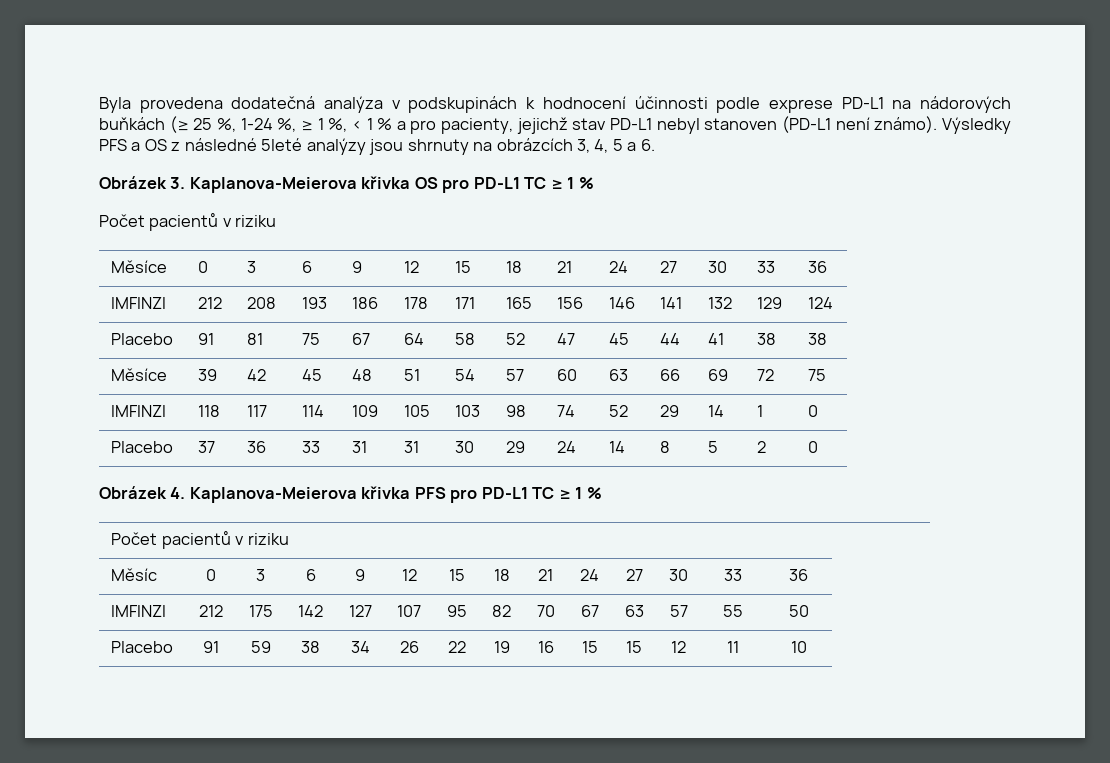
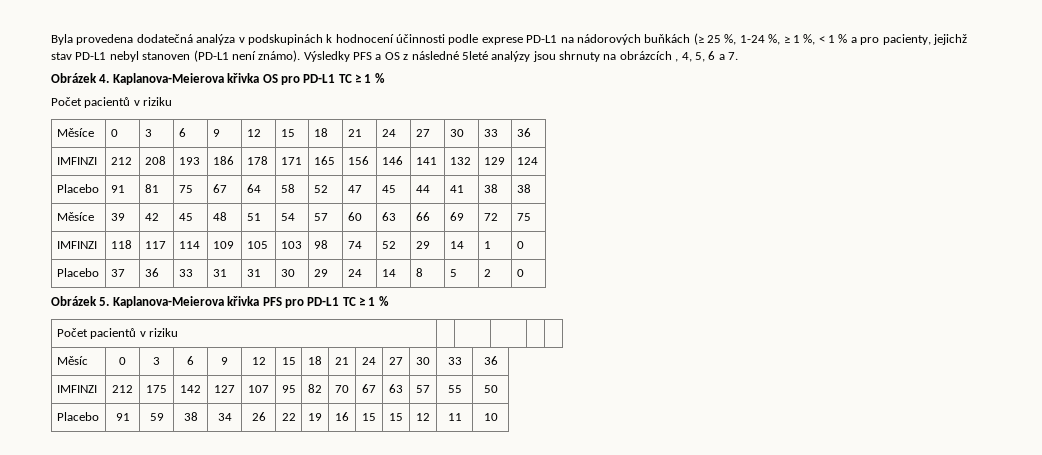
- Výsledky PFS a OS z následné 5leté analýzy jsou shrnuty na obrázcích 3, 4, 5 a 6.
- Obrázek 3. Kaplanova-Meierova křivka OS pro PD-L1 TC ≥ 1 %
+ Výsledky PFS a OS z následné 5leté analýzy jsou shrnuty na obrázcích , 4, 5, 6 a 7.
+ Obrázek 4. Kaplanova-Meierova křivka OS pro PD-L1 TC ≥ 1 %
- Obrázek 4. Kaplanova-Meierova křivka PFS pro PD-L1 TC ≥ 1 %
+ Obrázek 5. Kaplanova-Meierova křivka PFS pro PD-L1 TC ≥ 1 %

